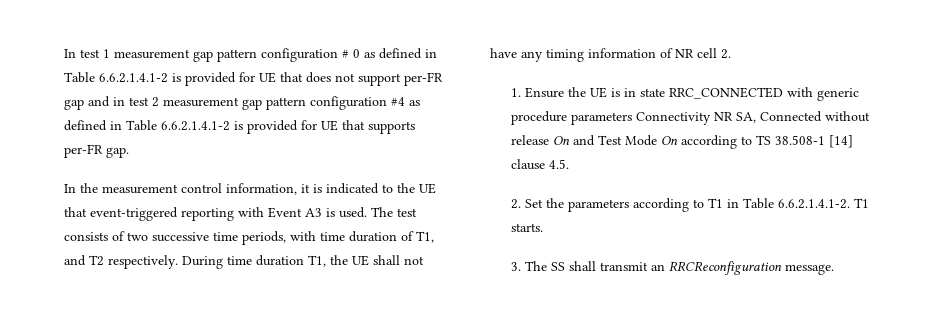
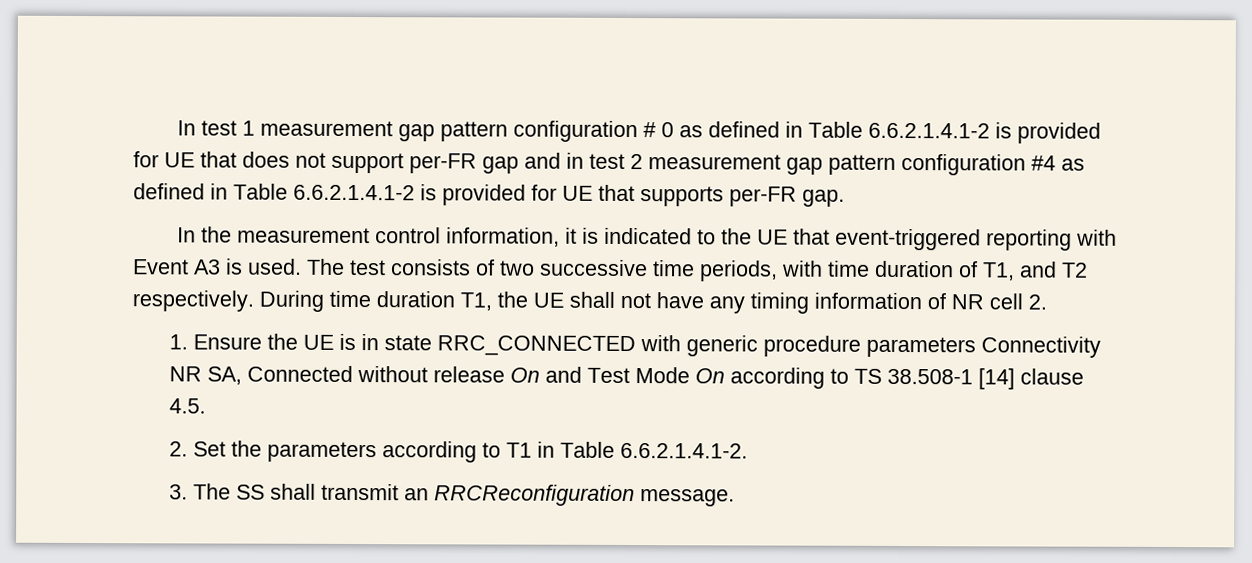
- 2. Set the parameters according to T1 in Table 6.6.2.1.4.1-2. T1 starts.
+ 2. Set the parameters according to T1 in Table 6.6.2.1.4.1-2.

